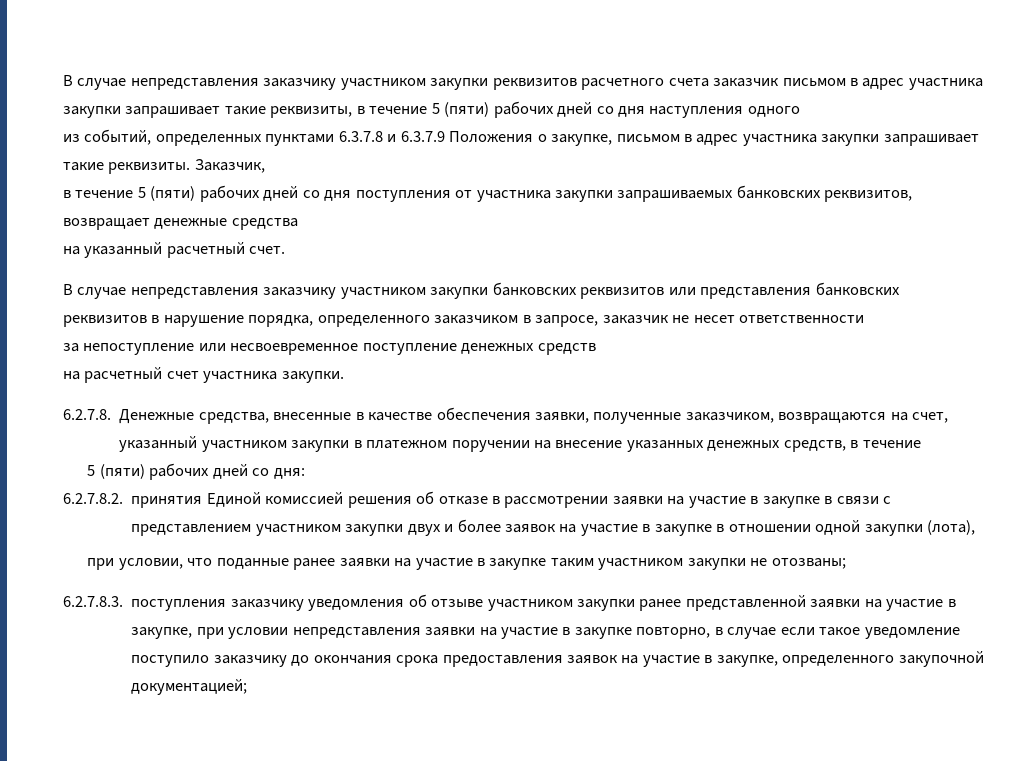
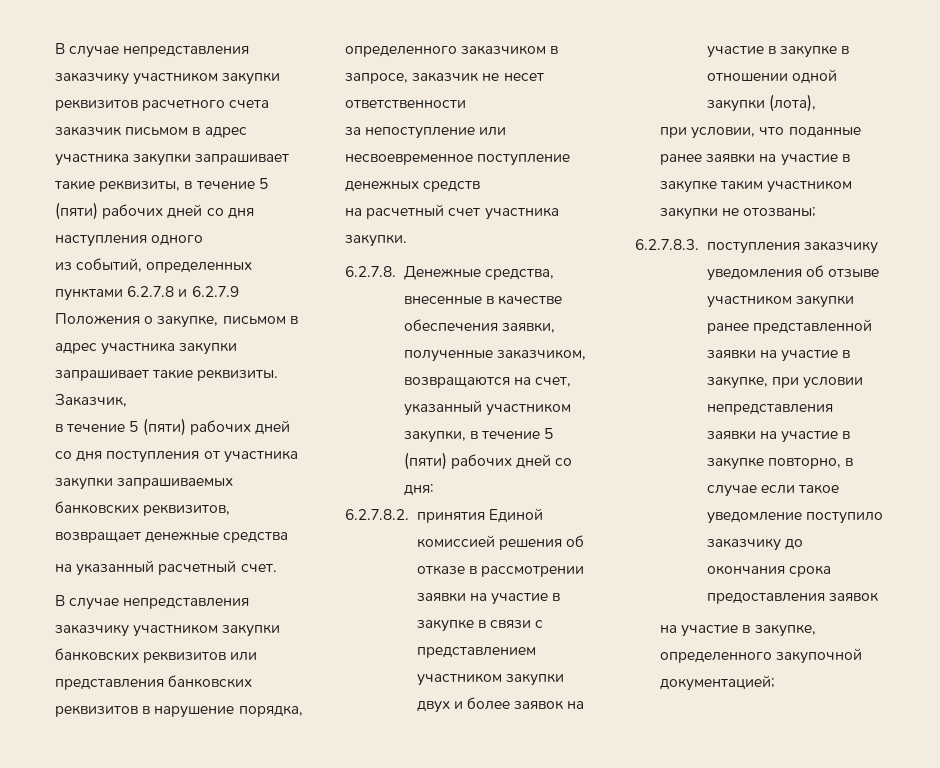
- из событий, определенных пунктами 6.3.7.8 и 6.3.7.9 Положения о закупке, письмом в адрес участника закупки запрашивает такие реквизиты.
+ из событий, определенных пунктами 6.2.7.8 и 6.2.7.9 Положения о закупке, письмом в адрес участника закупки запрашивает такие реквизиты.
- 6.2.7.8. Денежные средства, внесенные в качестве обеспечения заявки, полученные заказчиком, возвращаются на счет, указанный участником закупки в платежном поручении на внесение указанных денежных средств, в течение
- 5 (пяти) рабочих дней со дня:
+ 6.2.7.8. Денежные средства, внесенные в качестве обеспечения заявки, полученные заказчиком, возвращаются на счет, указанный участником закупки, в течение 5 (пяти) рабочих дней со дня:
- 6.2.7.8.3. поступления заказчику уведомления об отзыве участником закупки ранее представленной заявки на участие в закупке, при условии непредставления заявки на участие в закупке повторно, в случае если такое уведомление поступило заказчику до окончания срока предоставления заявок на участие в закупке, определенного закупочной документацией;
+ 6.2.7.8.3. поступления заказчику уведомления об отзыве участником закупки ранее представленной заявки на участие в закупке, при условии непредставления заявки на участие в закупке повторно, в случае если такое уведомление поступило заказчику до окончания срока предоставления заявок
+ на участие в закупке, определенного закупочной документацией;

